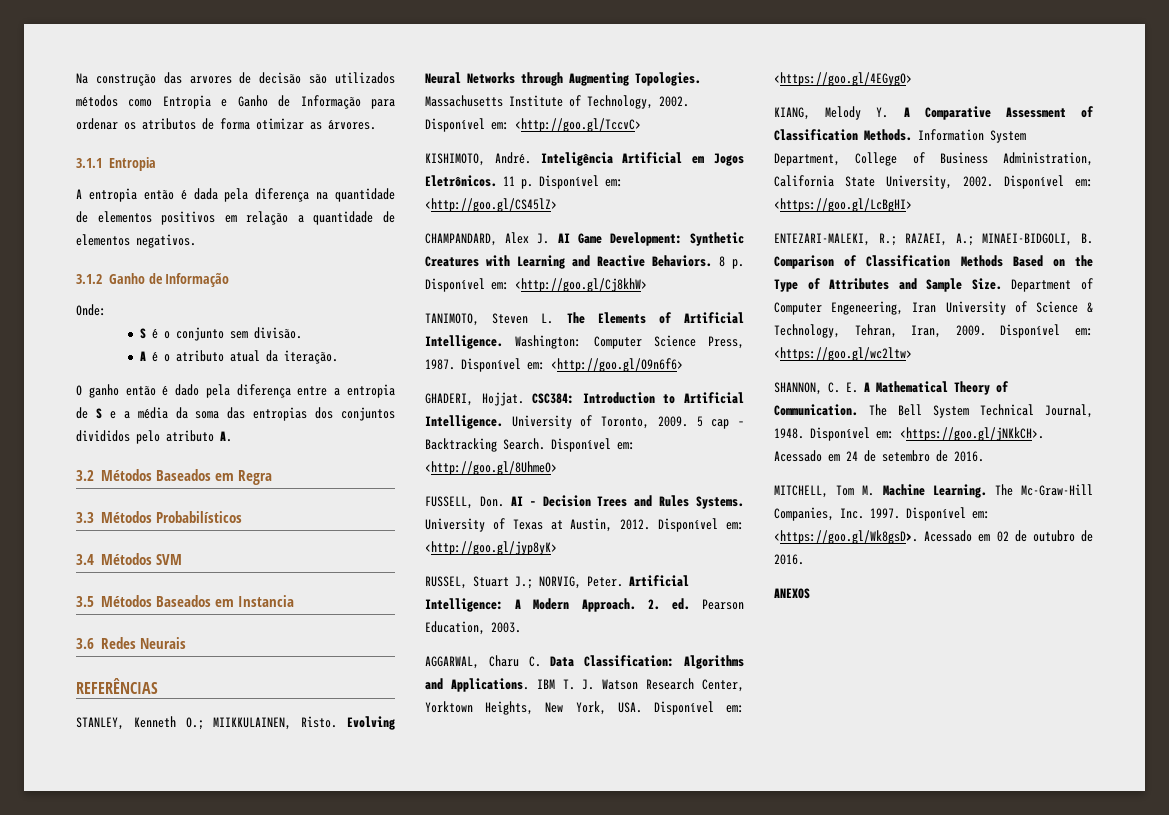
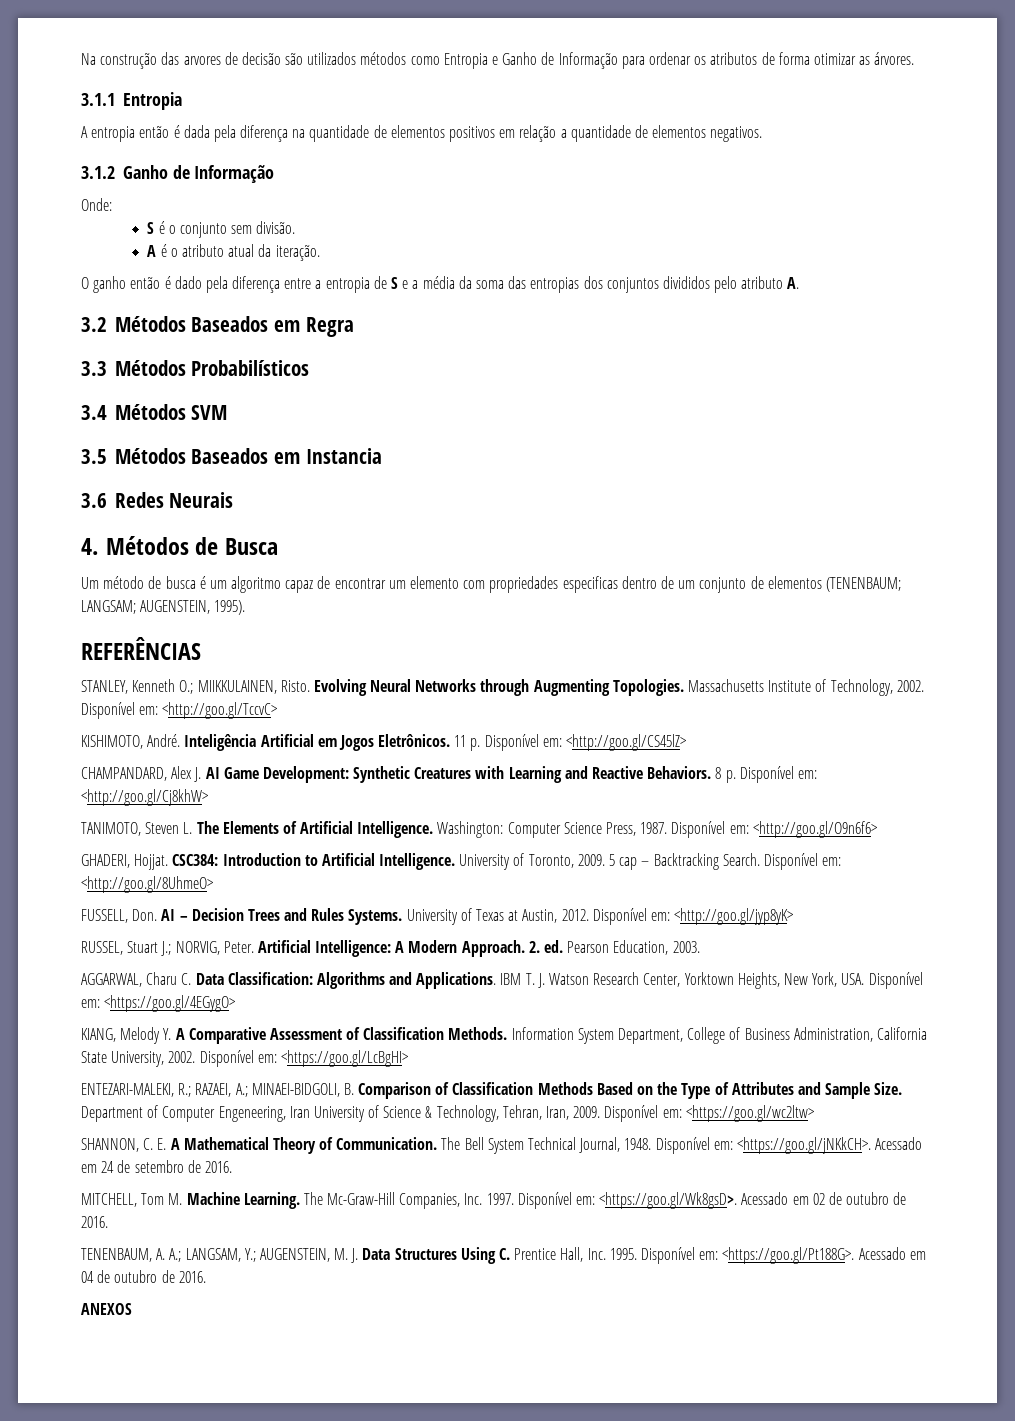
+ 4. Métodos de Busca
+ Um método de busca é um algoritmo capaz de encontrar um elemento com propriedades especificas dentro de um conjunto de elementos (TENENBAUM; LANGSAM; AUGENSTEIN, 1995).
+ TENENBAUM, A. A.; LANGSAM, Y.; AUGENSTEIN, M. J. Data Structures Using C. Prentice Hall, Inc. 1995. Disponível em: <https://goo.gl/Pt188G>. Acessado em 04 de outubro de 2016.

